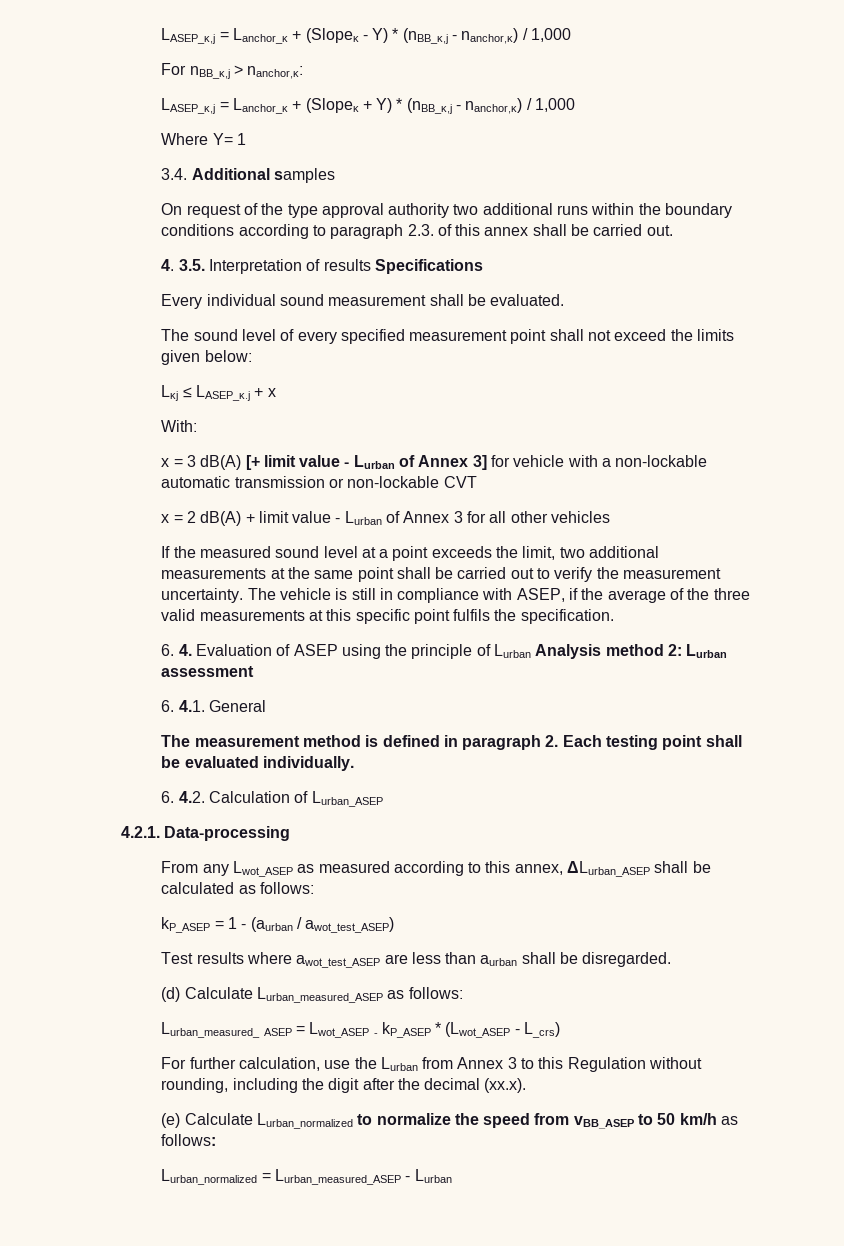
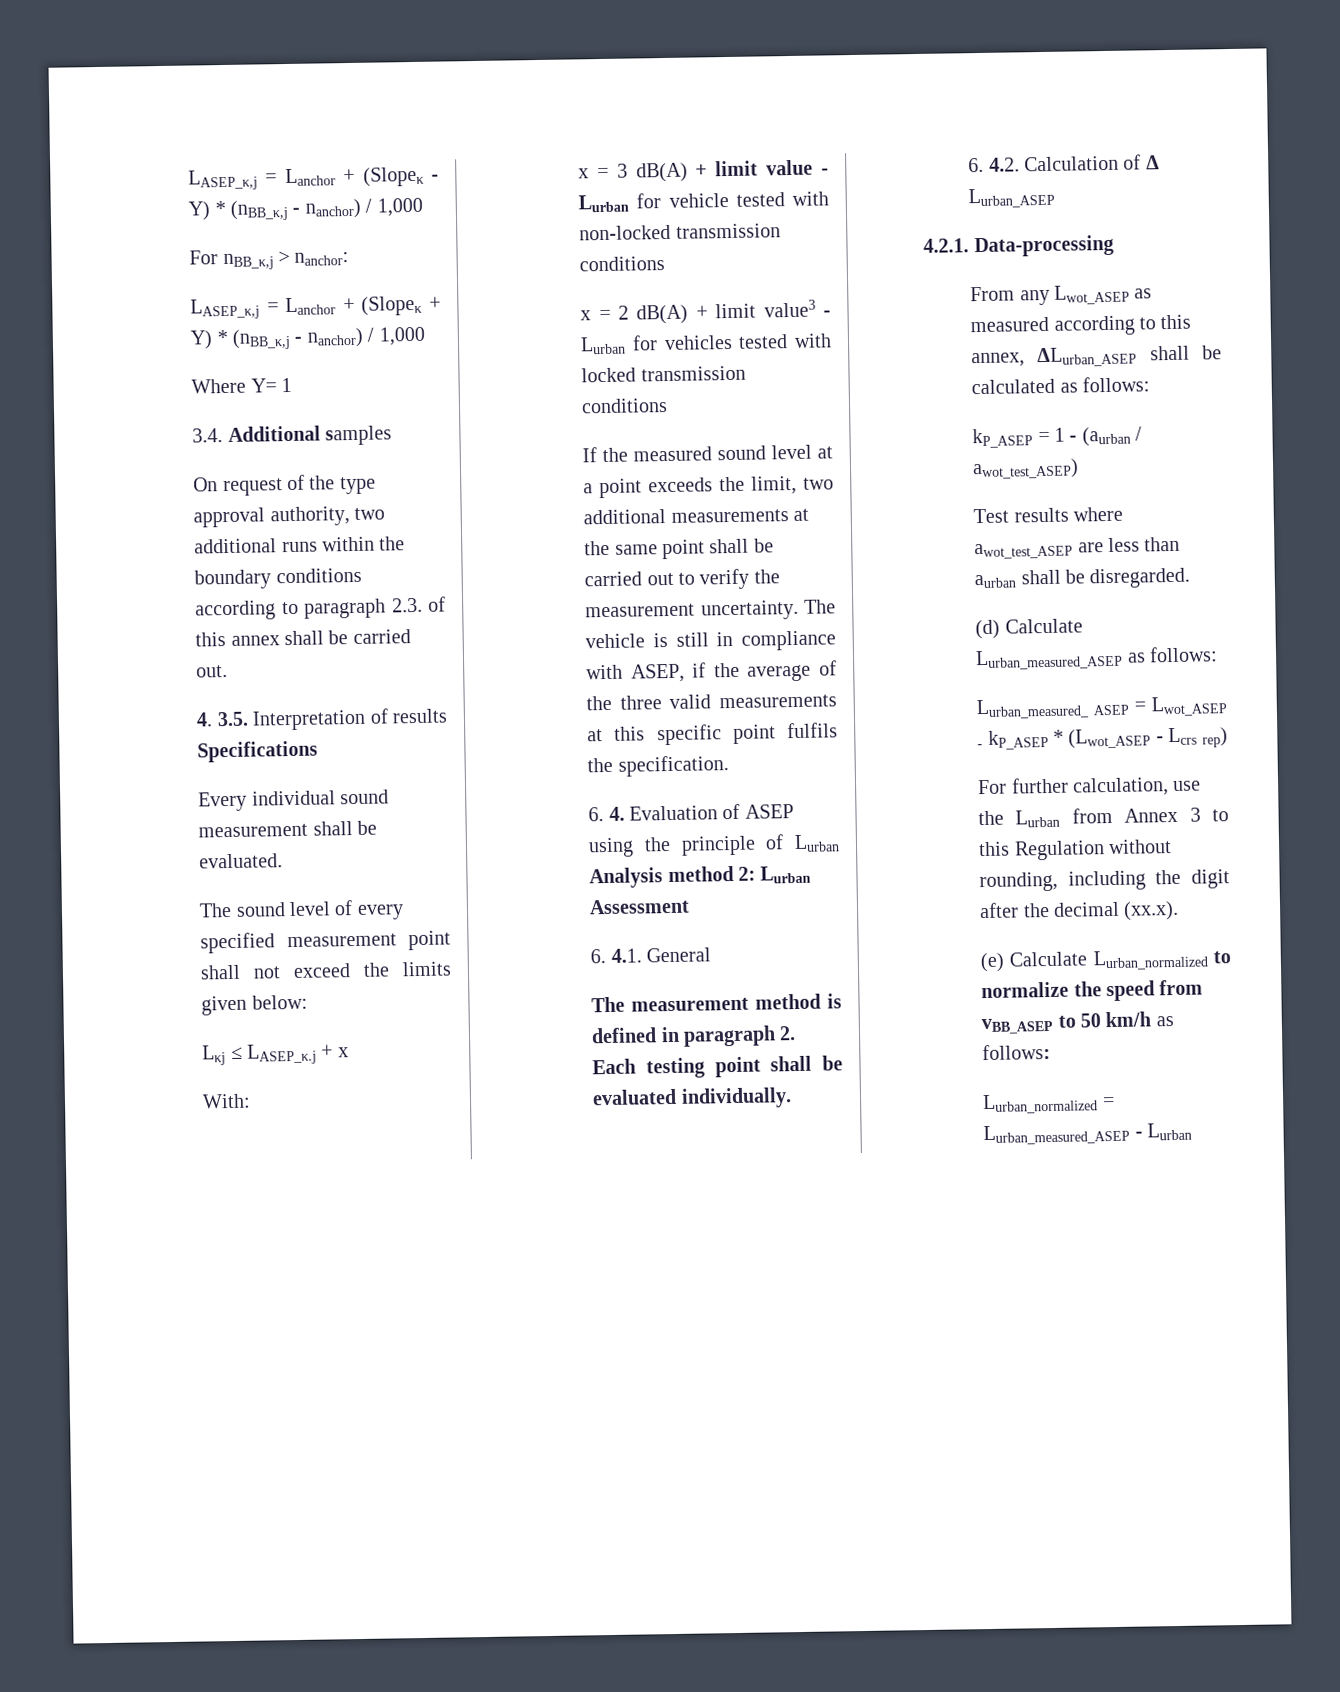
- LASEP_κ,j = Lanchor_κ + (Slopeκ - Y) * (nBB_κ,j - nanchor,κ) / 1,000
+ LASEP_κ,j = Lanchor + (Slopeκ - Y) * (nBB_κ,j - nanchor) / 1,000
- For nBB_κ,j > nanchor,κ:
- LASEP_κ,j = Lanchor_κ + (Slopeκ + Y) * (nBB_κ,j - nanchor,κ) / 1,000
+ For nBB_κ,j > nanchor:
+ LASEP_κ,j = Lanchor + (Slopeκ + Y) * (nBB_κ,j - nanchor) / 1,000
- On request of the type approval authority two additional runs within the boundary conditions according to paragraph 2.3. of this annex shall be carried out.
+ On request of the type approval authority, two additional runs within the boundary conditions according to paragraph 2.3. of this annex shall be carried out.
- x = 3 dB(A) [+ limit value - Lurban of Annex 3] for vehicle with a non-lockable automatic transmission or non-lockable CVT
+ x = 3 dB(A) + limit value - Lurban for vehicle tested with non-locked transmission conditions
- x = 2 dB(A) + limit value - Lurban of Annex 3 for all other vehicles
+ x = 2 dB(A) + limit value3 - Lurban for vehicles tested with locked transmission conditions
- 6. 4. Evaluation of ASEP using the principle of Lurban Analysis method 2: Lurban assessment
+ 6. 4. Evaluation of ASEP using the principle of Lurban Analysis method 2: Lurban Assessment
- 6. 4.2. Calculation of Lurban_ASEP
+ 6. 4.2. Calculation of Δ Lurban_ASEP
- Lurban_measured_ ASEP = Lwot_ASEP - kP_ASEP * (Lwot_ASEP - L_crs)
+ Lurban_measured_ ASEP = Lwot_ASEP - kP_ASEP * (Lwot_ASEP - Lcrs rep)

